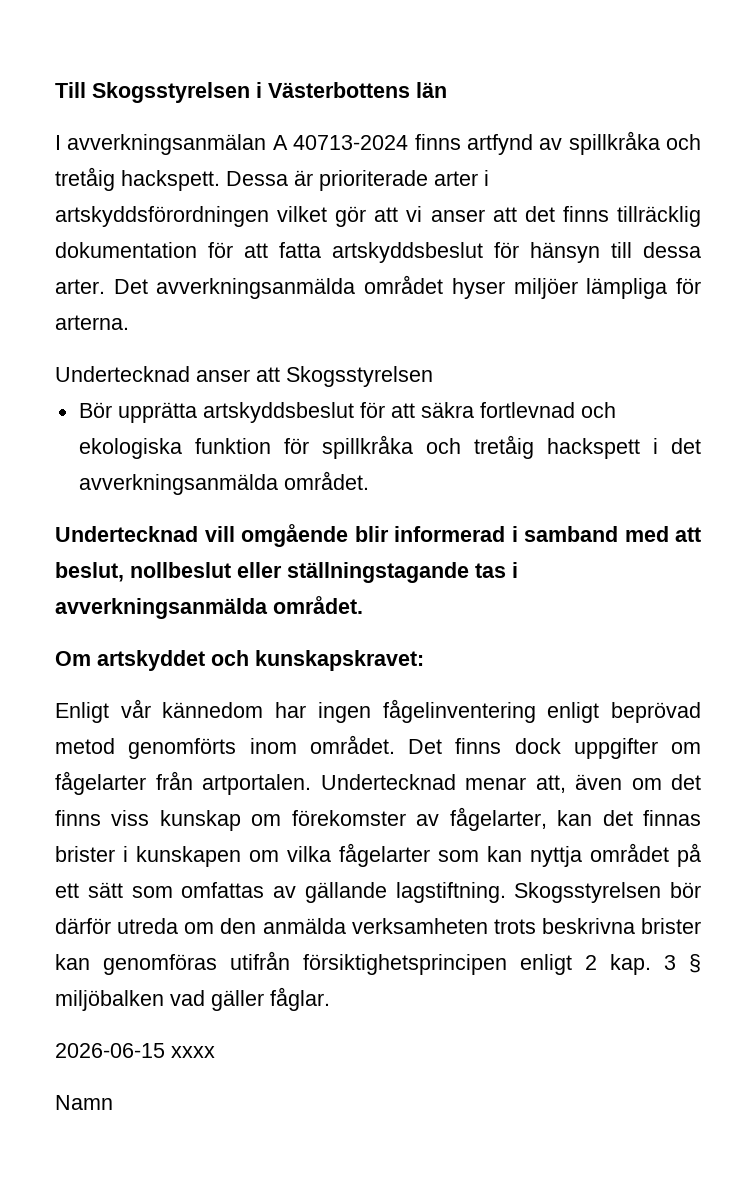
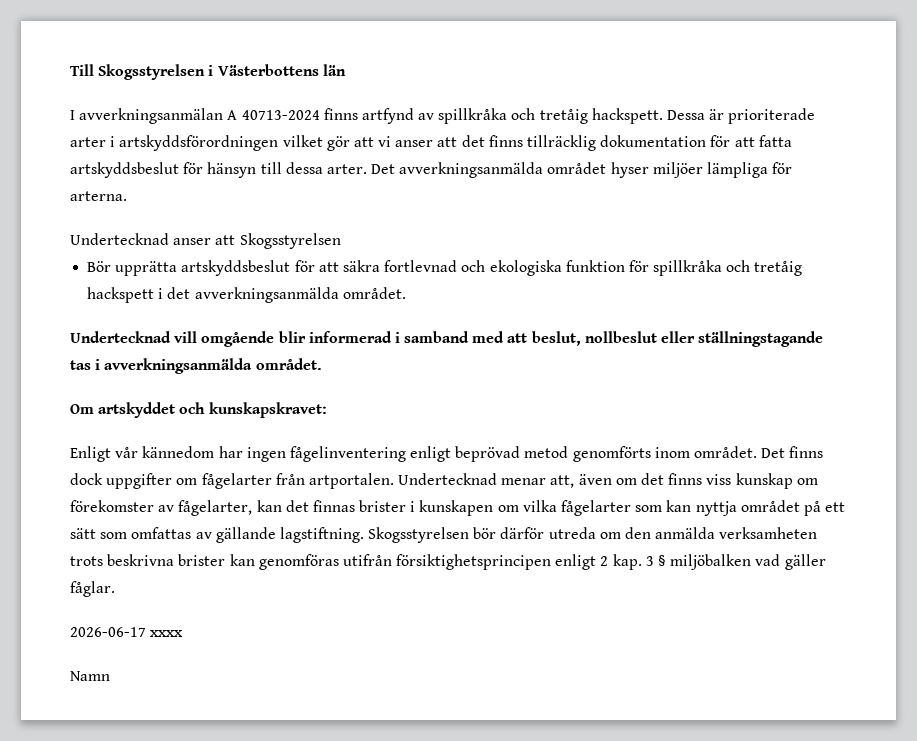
- 2026-06-15 xxxx
+ 2026-06-17 xxxx

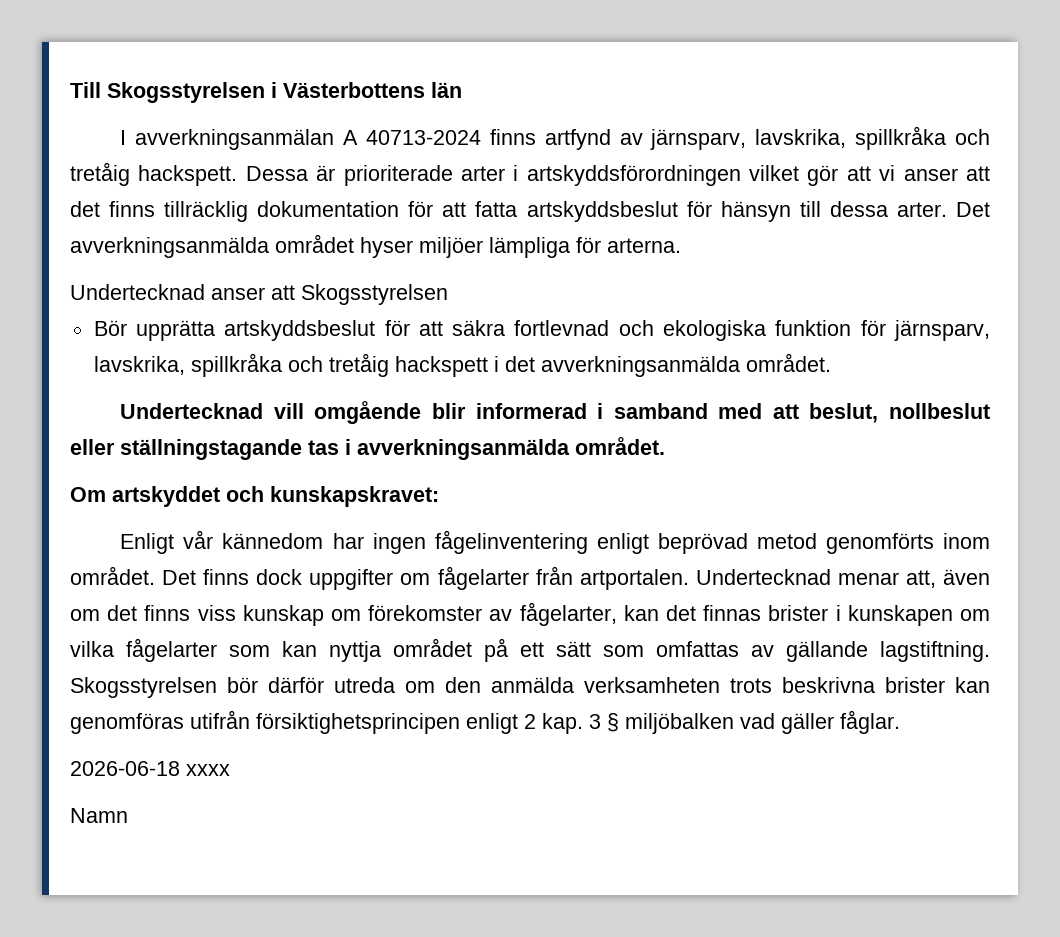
- I avverkningsanmälan A 40713-2024 finns artfynd av spillkråka och tretåig hackspett.
+ I avverkningsanmälan A 40713-2024 finns artfynd av järnsparv, lavskrika, spillkråka och tretåig hackspett.
- Bör upprätta artskyddsbeslut för att säkra fortlevnad och ekologiska funktion för spillkråka och tretåig hackspett i det avverkningsanmälda området.
+ Bör upprätta artskyddsbeslut för att säkra fortlevnad och ekologiska funktion för järnsparv, lavskrika, spillkråka och tretåig hackspett i det avverkningsanmälda området.
- 2026-06-17 xxxx
+ 2026-06-18 xxxx

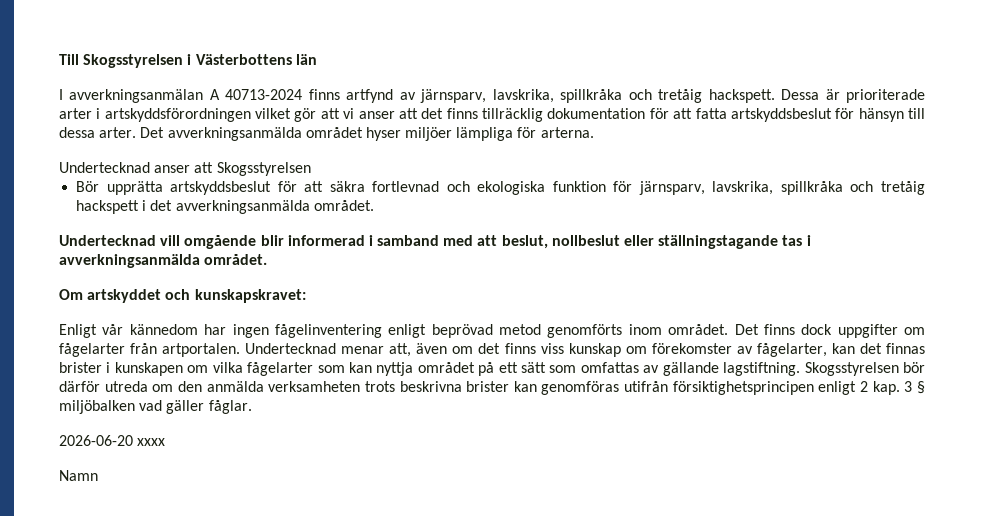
- 2026-06-18 xxxx
+ 2026-06-20 xxxx

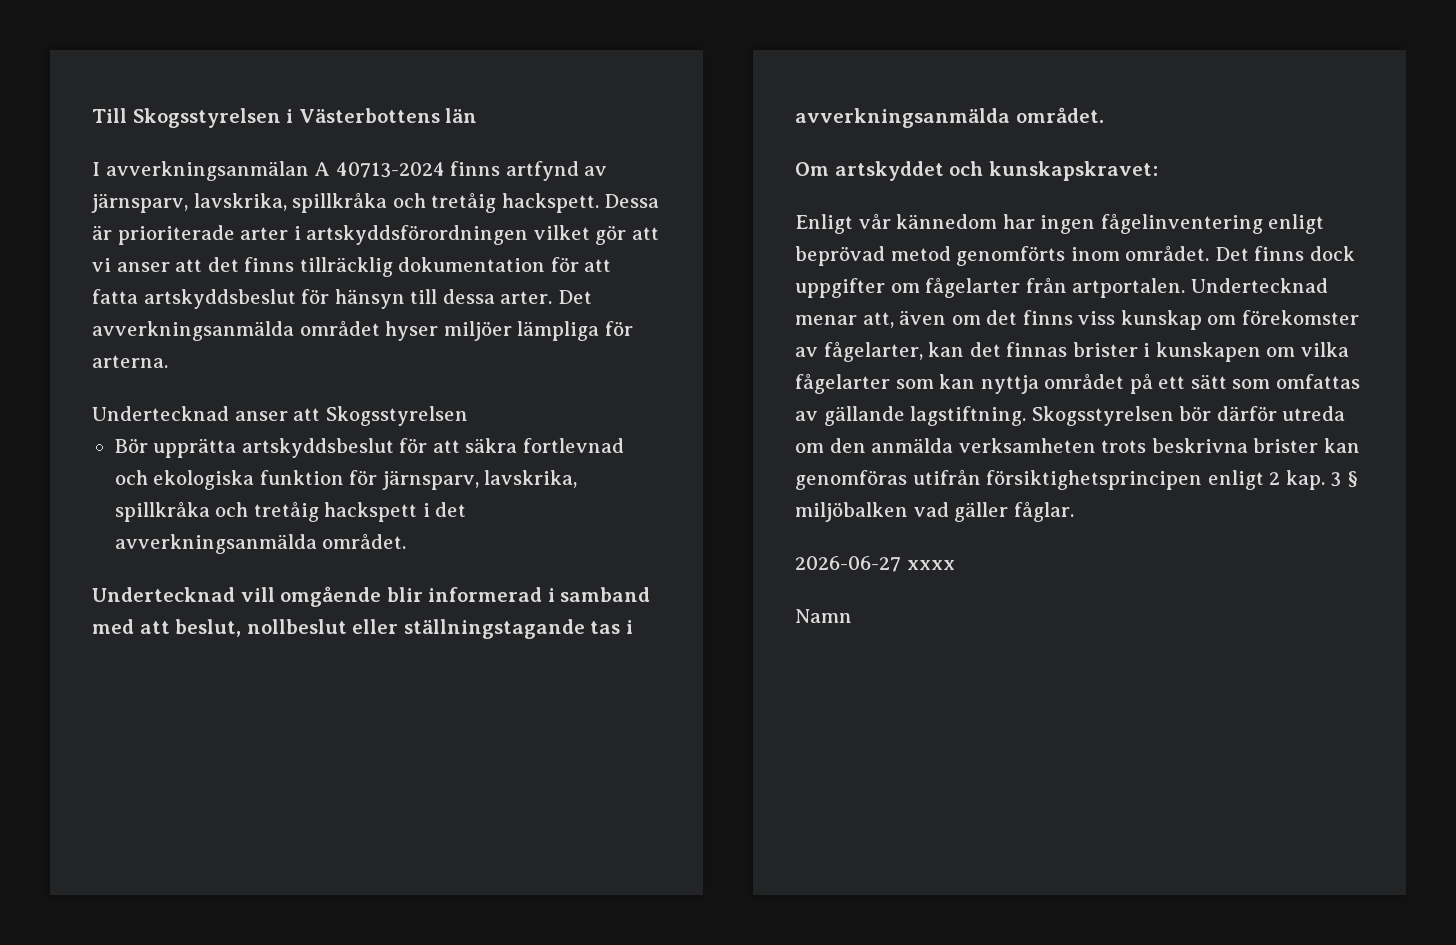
- 2026-06-20 xxxx
+ 2026-06-27 xxxx

